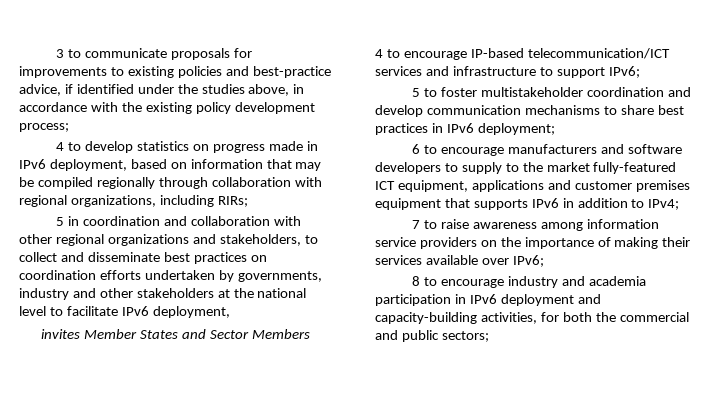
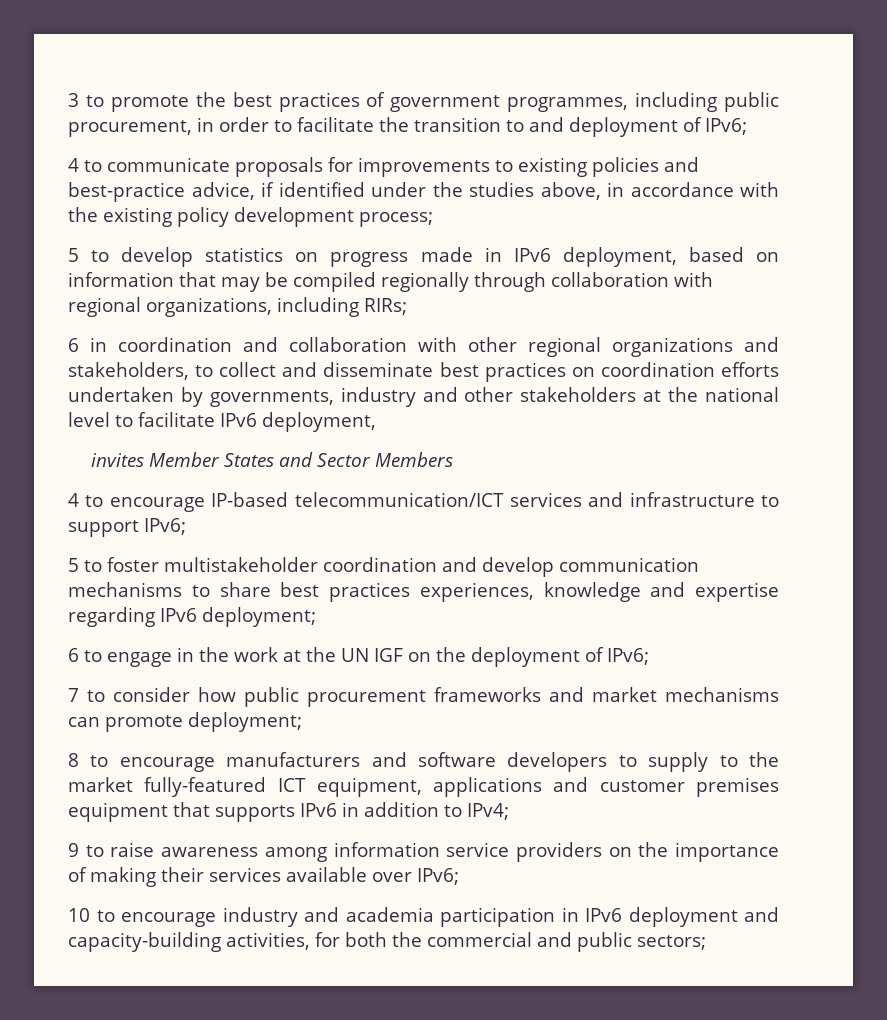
- 3 to communicate proposals for improvements to existing policies and best-practice advice, if identified under the studies above, in accordance with the existing policy development process;
+ 3 to promote the best practices of government programmes, including public procurement, in order to facilitate the transition to and deployment of IPv6;
+ 4 to communicate proposals for improvements to existing policies and best-practice advice, if identified under the studies above, in accordance with the existing policy development process;
- 4 to develop statistics on progress made in IPv6 deployment, based on information that may be compiled regionally through collaboration with regional organizations, including RIRs;
+ 5 to develop statistics on progress made in IPv6 deployment, based on information that may be compiled regionally through collaboration with regional organizations, including RIRs;
- 5 in coordination and collaboration with other regional organizations and stakeholders, to collect and disseminate best practices on coordination efforts undertaken by governments, industry and other stakeholders at the national level to facilitate IPv6 deployment,
+ 6 in coordination and collaboration with other regional organizations and stakeholders, to collect and disseminate best practices on coordination efforts undertaken by governments, industry and other stakeholders at the national level to facilitate IPv6 deployment,
- 5 to foster multistakeholder coordination and develop communication mechanisms to share best practices in IPv6 deployment;
+ 5 to foster multistakeholder coordination and develop communication mechanisms to share best practices experiences, knowledge and expertise regarding IPv6 deployment;
- 6 to encourage manufacturers and software developers to supply to the market fully-featured ICT equipment, applications and customer premises equipment that supports IPv6 in addition to IPv4;
+ 6 to engage in the work at the UN IGF on the deployment of IPv6;
+ 7 to consider how public procurement frameworks and market mechanisms can promote deployment;
+ 8 to encourage manufacturers and software developers to supply to the market fully-featured ICT equipment, applications and customer premises equipment that supports IPv6 in addition to IPv4;
- 7 to raise awareness among information service providers on the importance of making their services available over IPv6;
+ 9 to raise awareness among information service providers on the importance of making their services available over IPv6;
- 8 to encourage industry and academia participation in IPv6 deployment and capacity-building activities, for both the commercial and public sectors;
+ 10 to encourage industry and academia participation in IPv6 deployment and capacity-building activities, for both the commercial and public sectors;

